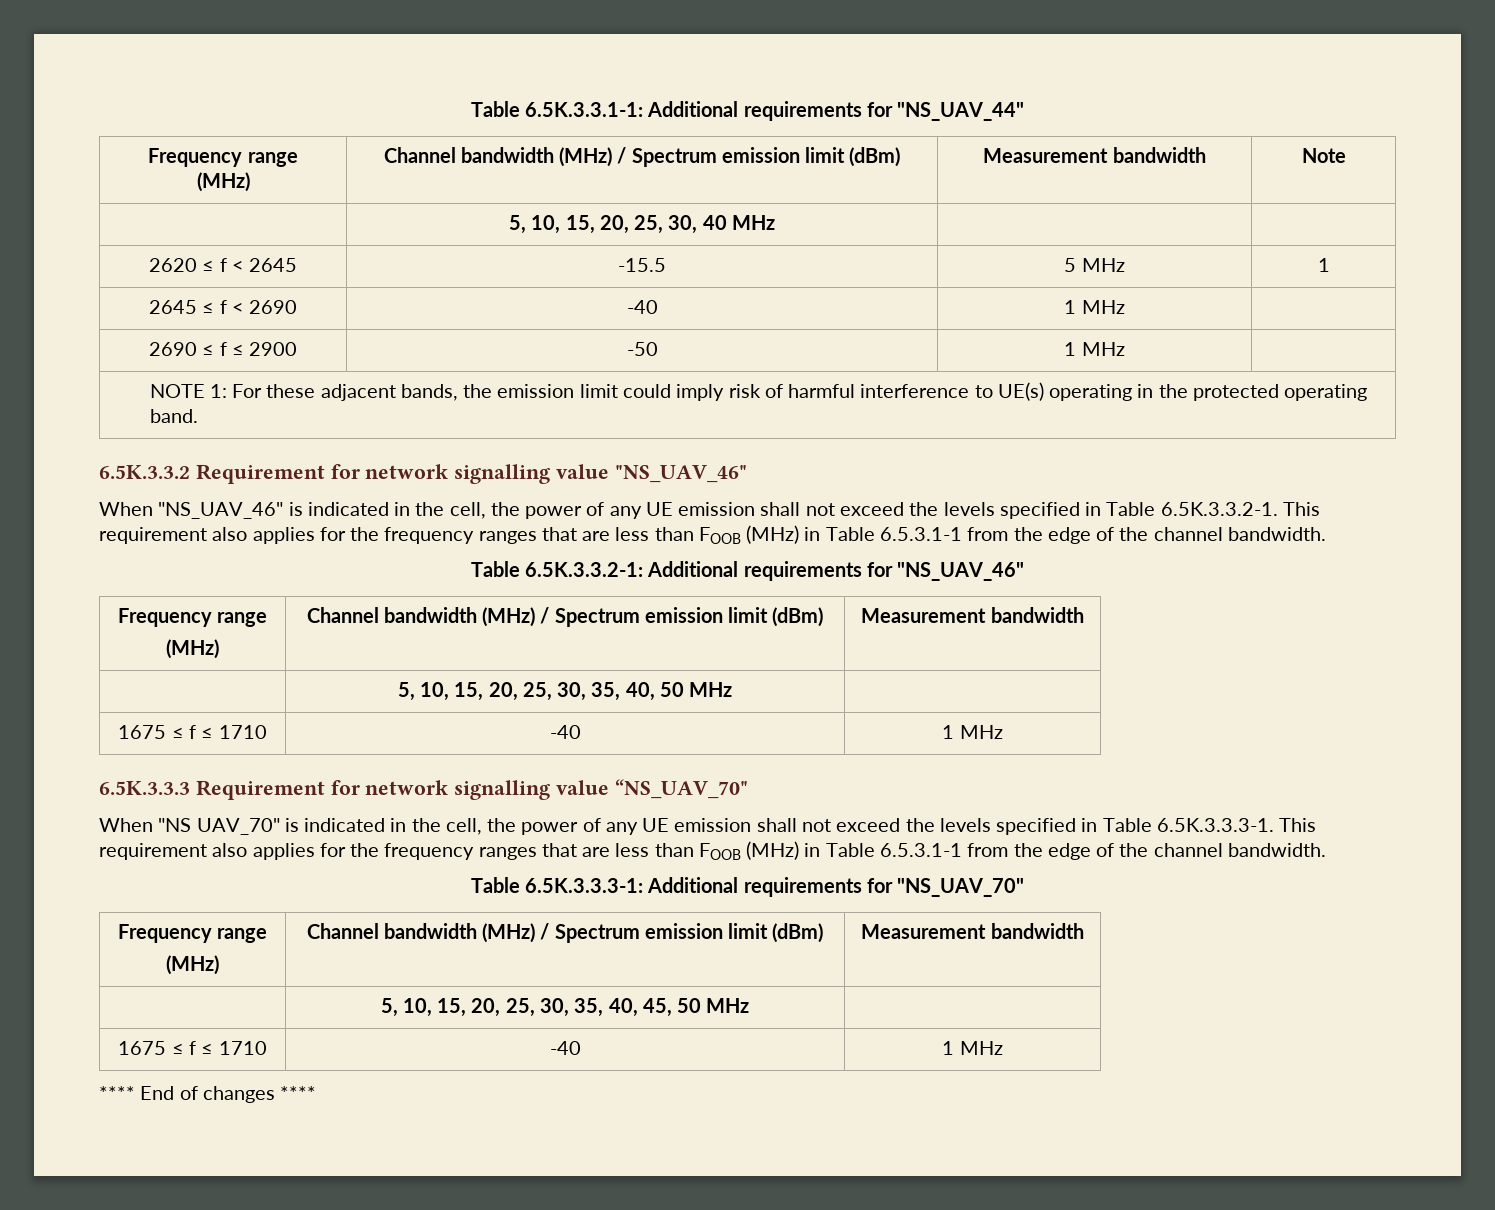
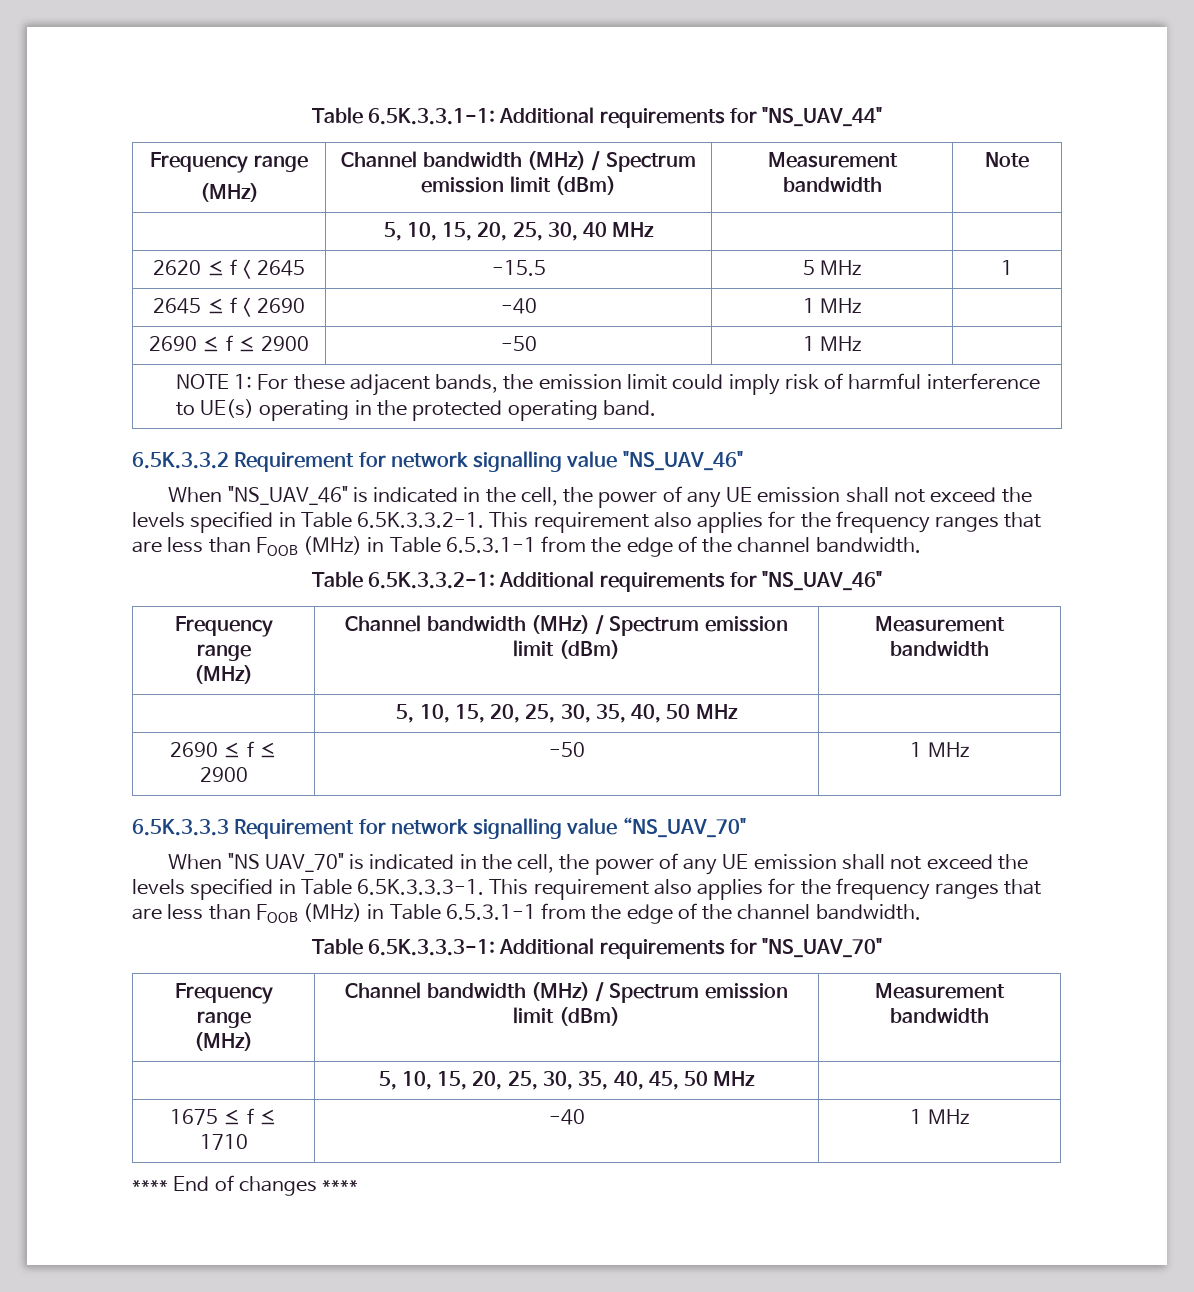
  | 5, 10, 15, 20, 25, 30, 35, 40, 50 MHz |
- 1675 ≤ f ≤ 1710 | -40 | 1 MHz
+ 2690 ≤ f ≤ 2900 | -50 | 1 MHz

